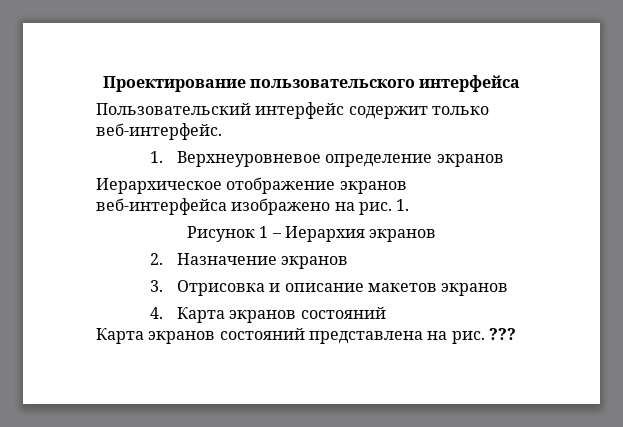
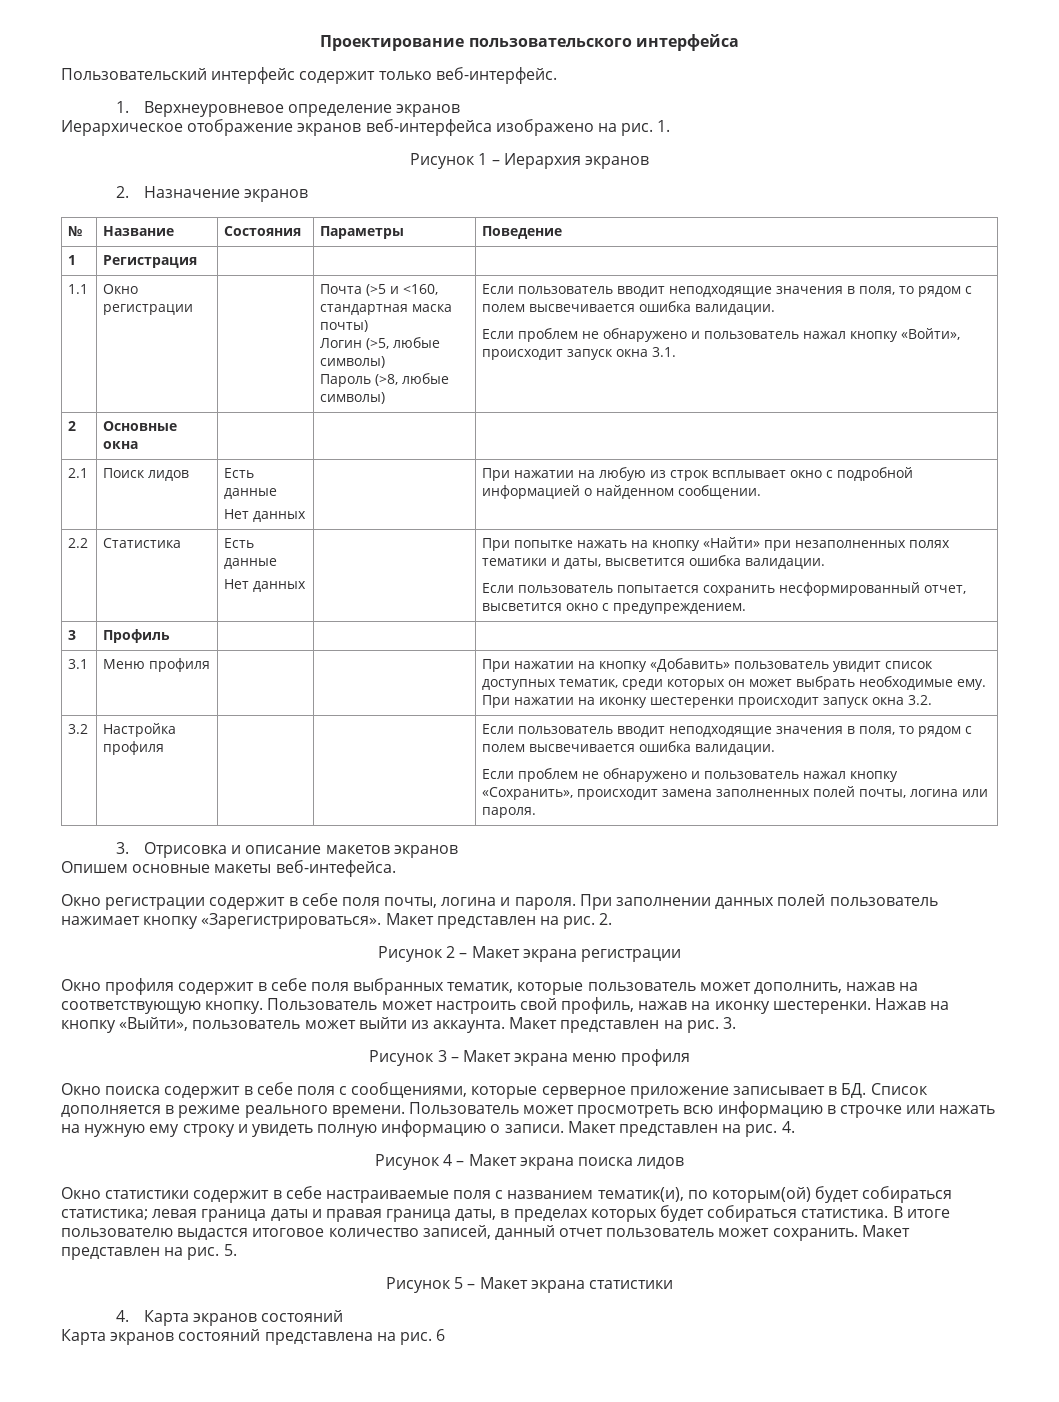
+ № | Название | Состояния | Параметры | Поведение
+ 1 | Регистрация | | |
+ 1.1 | Окно регистрации | | Почта (>5 и <160, стандартная маска почты)
+ Логин (>5, любые символы)
+ Пароль (>8, любые символы) | Если пользователь вводит неподходящие значения в поля, то рядом с полем высвечивается ошибка валидации.
+ Если проблем не обнаружено и пользователь нажал кнопку «Войти», происходит запуск окна 3.1.
+ 2 | Основные окна | | |
+ 2.1 | Поиск лидов | Есть данные
+ Нет данных | | При нажатии на любую из строк всплывает окно с подробной информацией о найденном сообщении.
+ 2.2 | Статистика | Есть данные
+ Нет данных | | При попытке нажать на кнопку «Найти» при незаполненных полях тематики и даты, высветится ошибка валидации.
+ Если пользователь попытается сохранить несформированный отчет, высветится окно с предупреждением.
+ 3 | Профиль | | |
+ 3.1 | Меню профиля | | | При нажатии на кнопку «Добавить» пользователь увидит список доступных тематик, среди которых он может выбрать необходимые ему. При нажатии на иконку шестеренки происходит запуск окна 3.2.
+ 3.2 | Настройка профиля | | | Если пользователь вводит неподходящие значения в поля, то рядом с полем высвечивается ошибка валидации.
+ Если проблем не обнаружено и пользователь нажал кнопку «Сохранить», происходит замена заполненных полей почты, логина или пароля.
+ Опишем основные макеты веб-интефейса.
+ Окно регистрации содержит в себе поля почты, логина и пароля. При заполнении данных полей пользователь нажимает кнопку «Зарегистрироваться». Макет представлен на рис. 2.
+ Рисунок 2 – Макет экрана регистрации
+ Окно профиля содержит в себе поля выбранных тематик, которые пользователь может дополнить, нажав на соответствующую кнопку. Пользователь может настроить свой профиль, нажав на иконку шестеренки. Нажав на кнопку «Выйти», пользователь может выйти из аккаунта. Макет представлен на рис. 3.
+ Рисунок 3 – Макет экрана меню профиля
+ Окно поиска содержит в себе поля с сообщениями, которые серверное приложение записывает в БД. Список дополняется в режиме реального времени. Пользователь может просмотреть всю информацию в строчке или нажать на нужную ему строку и увидеть полную информацию о записи. Макет представлен на рис. 4.
+ Рисунок 4 – Макет экрана поиска лидов
+ Окно статистики содержит в себе настраиваемые поля с названием тематик(и), по которым(ой) будет собираться статистика; левая граница даты и правая граница даты, в пределах которых будет собираться статистика. В итоге пользователю выдастся итоговое количество записей, данный отчет пользователь может сохранить. Макет представлен на рис. 5.
+ Рисунок 5 – Макет экрана статистики
- ???
+ 6

